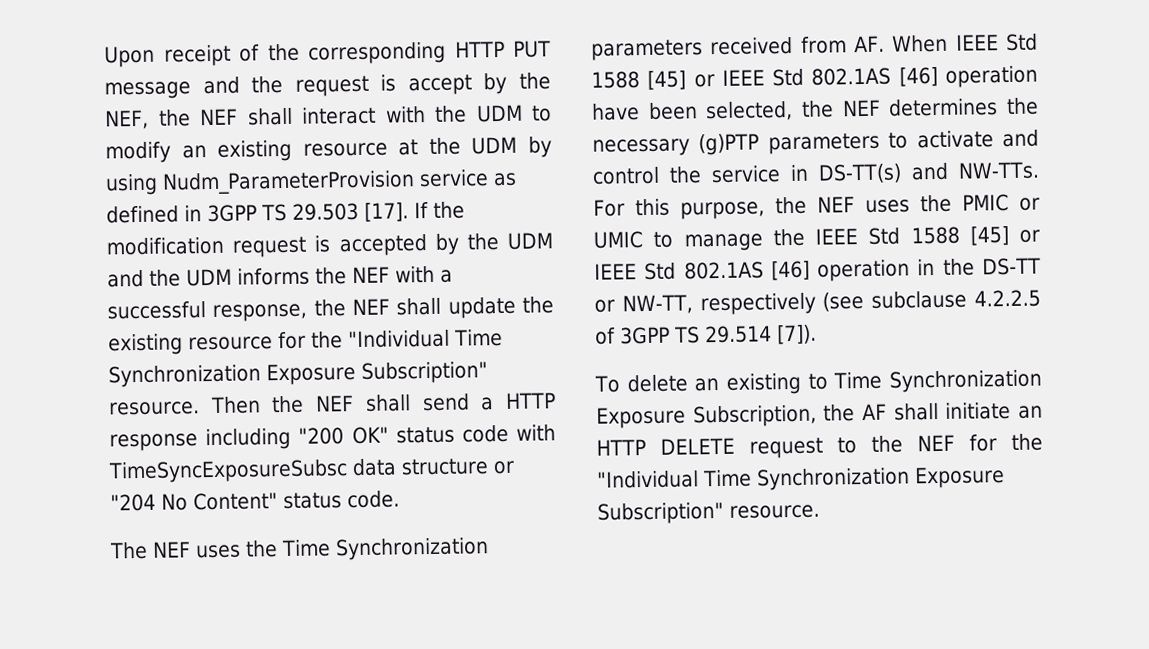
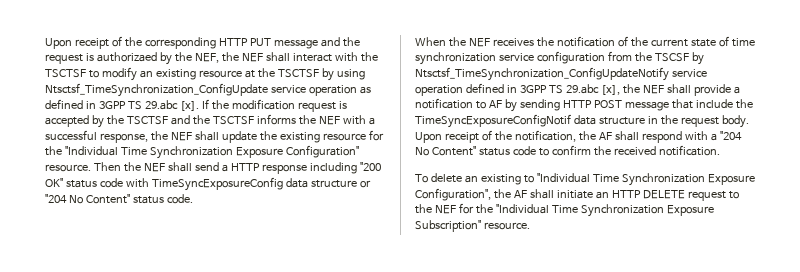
- Upon receipt of the corresponding HTTP PUT message and the request is accept by the NEF, the NEF shall interact with the UDM to modify an existing resource at the UDM by using Nudm_ParameterProvision service as defined in 3GPP TS 29.503 [17].
+ Upon receipt of the corresponding HTTP PUT message and the request is authorizaed by the NEF, the NEF shall interact with the TSCTSF to modify an existing resource at the TSCTSF by using Ntsctsf_TimeSynchronization_ConfigUpdate service operation as defined in 3GPP TS 29.abc [x].
- If the modification request is accepted by the UDM and the UDM informs the NEF with a successful response, the NEF shall update the existing resource for the "Individual Time Synchronization Exposure Subscription" resource.
+ If the modification request is accepted by the TSCTSF and the TSCTSF informs the NEF with a successful response, the NEF shall update the existing resource for the "Individual Time Synchronization Exposure Configuration" resource.
- Then the NEF shall send a HTTP response including "200 OK" status code with TimeSyncExposureSubsc data structure or "204 No Content" status code.
+ Then the NEF shall send a HTTP response including "200 OK" status code with TimeSyncExposureConfig data structure or "204 No Content" status code.
- The NEF uses the Time Synchronization parameters received from AF. When IEEE Std 1588 [45] or IEEE Std 802.1AS [46] operation have been selected, the NEF determines the necessary (g)PTP parameters to activate and control the service in DS-TT(s) and NW-TTs. For this purpose, the NEF uses the PMIC or UMIC to manage the IEEE Std 1588 [45] or IEEE Std 802.1AS [46] operation in the DS-TT or NW-TT, respectively (see subclause 4.2.2.5 of 3GPP TS 29.514 [7]).
+ When the NEF receives the notification of the current state of time synchronization service configuration from the TSCSF by Ntsctsf_TimeSynchronization_ConfigUpdateNotify service operation defined in 3GPP TS 29.abc [x], the NEF shall provide a notification to AF by sending HTTP POST message that include the TimeSyncExposureConfigNotif data structure in the request body. Upon receipt of the notification, the AF shall respond with a "204 No Content" status code to confirm the received notification.
- To delete an existing to Time Synchronization Exposure Subscription, the AF shall initiate an HTTP DELETE request to the NEF for the "Individual Time Synchronization Exposure Subscription" resource.
+ To delete an existing to "Individual Time Synchronization Exposure Configuration", the AF shall initiate an HTTP DELETE request to the NEF for the "Individual Time Synchronization Exposure Subscription" resource.

